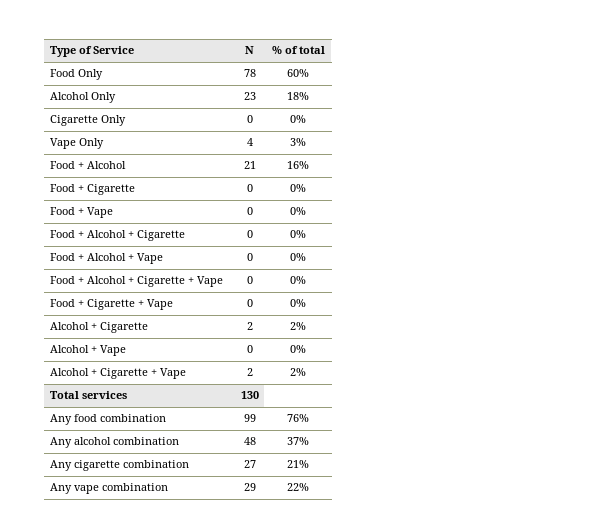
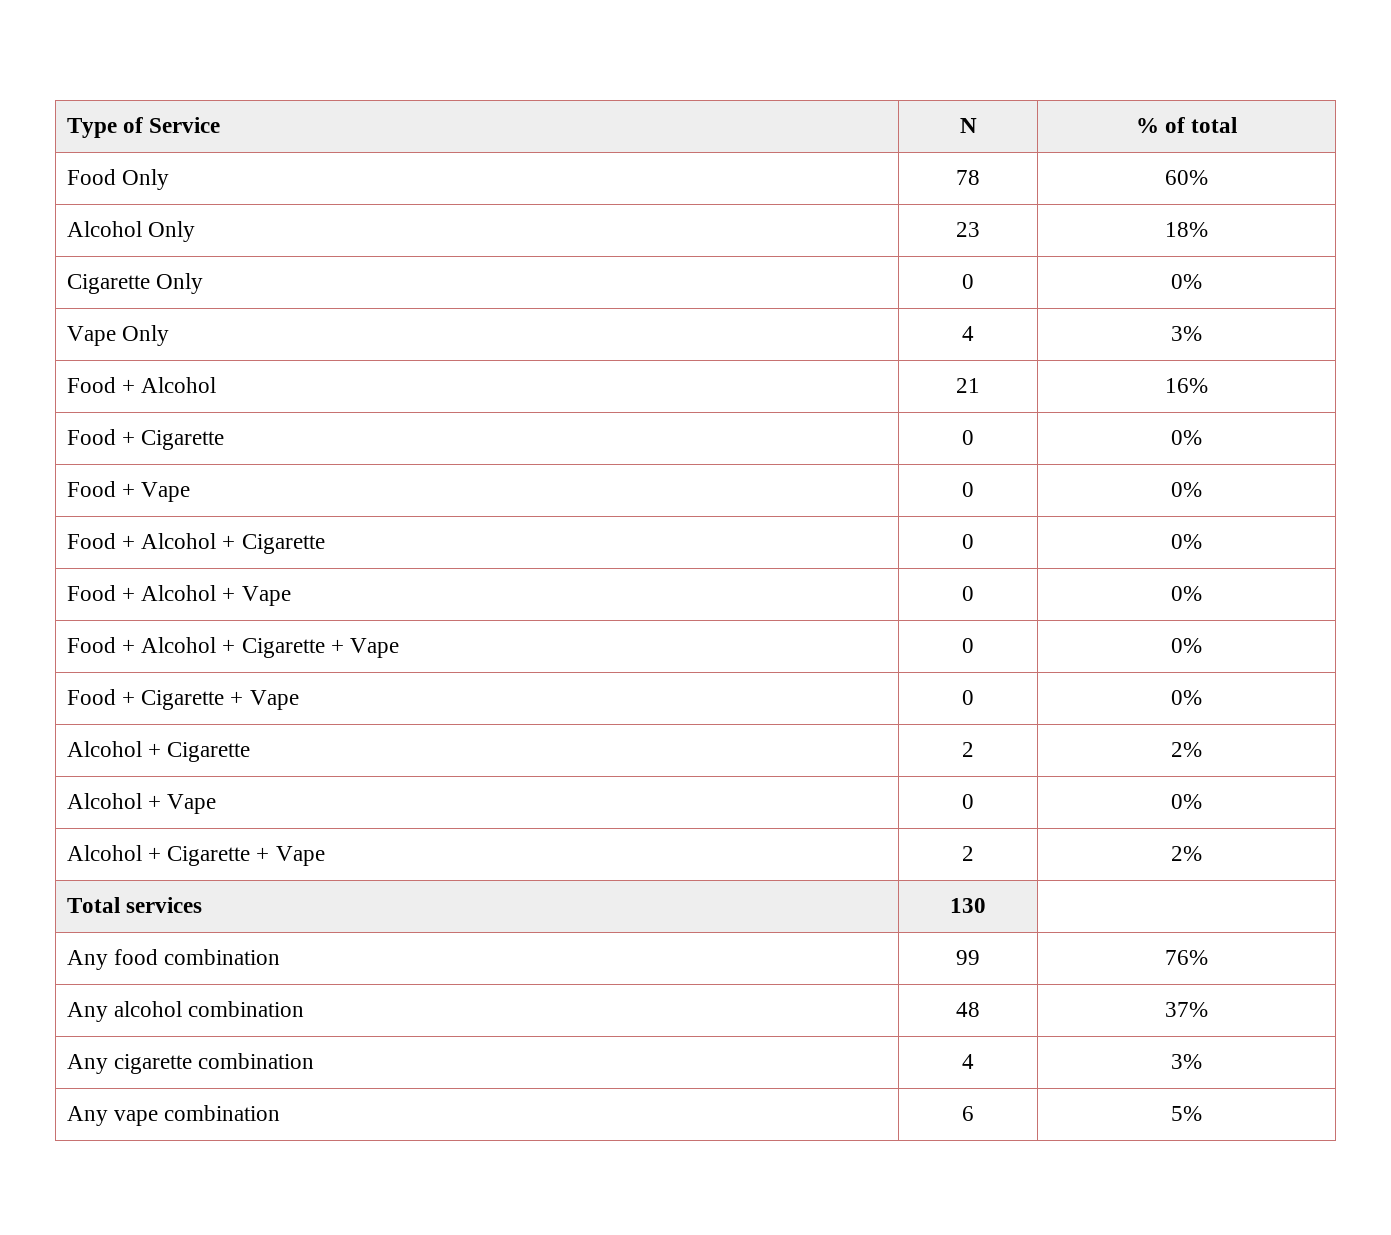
- Any cigarette combination | 27 | 21%
+ Any cigarette combination | 4 | 3%
- Any vape combination | 29 | 22%
+ Any vape combination | 6 | 5%

